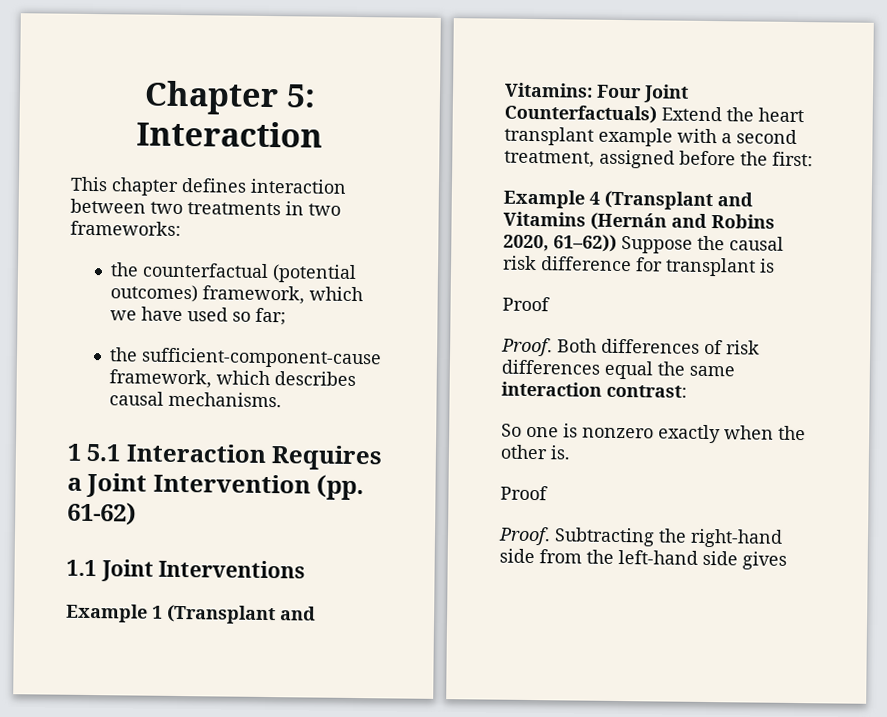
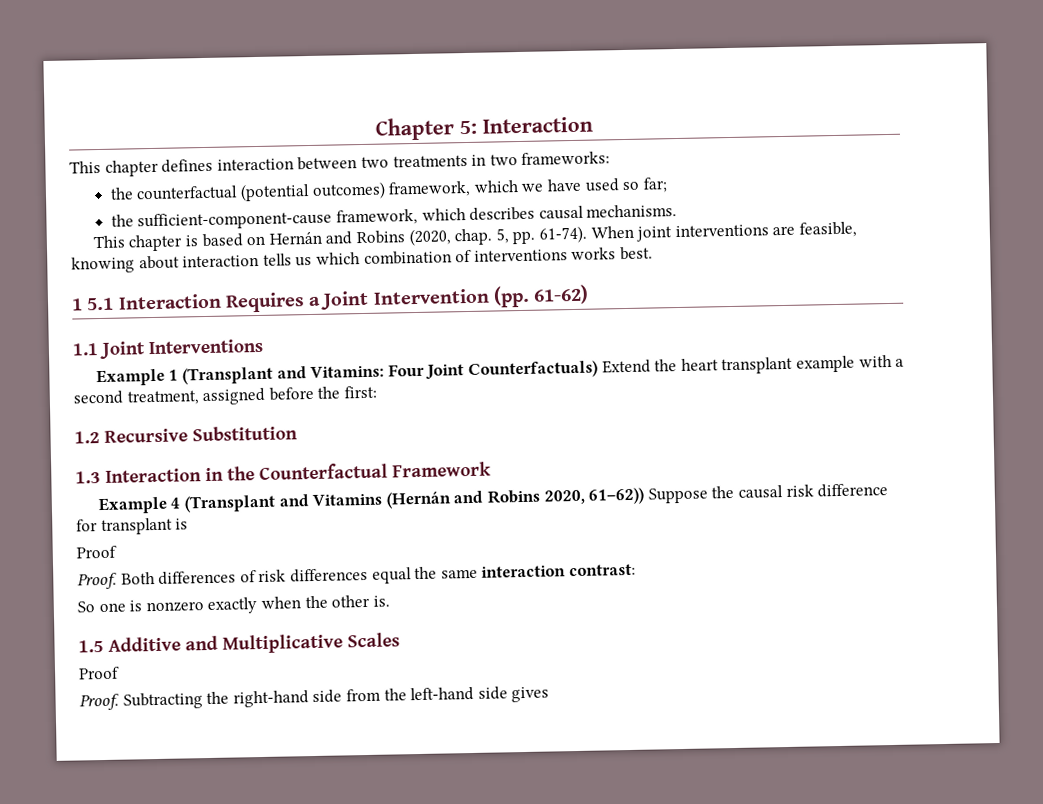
+ This chapter is based on Hernán and Robins (2020, chap. 5, pp. 61-74). When joint interventions are feasible, knowing about interaction tells us which combination of interventions works best.
+ 1.2 Recursive Substitution
+ 1.3 Interaction in the Counterfactual Framework
+ 1.5 Additive and Multiplicative Scales

